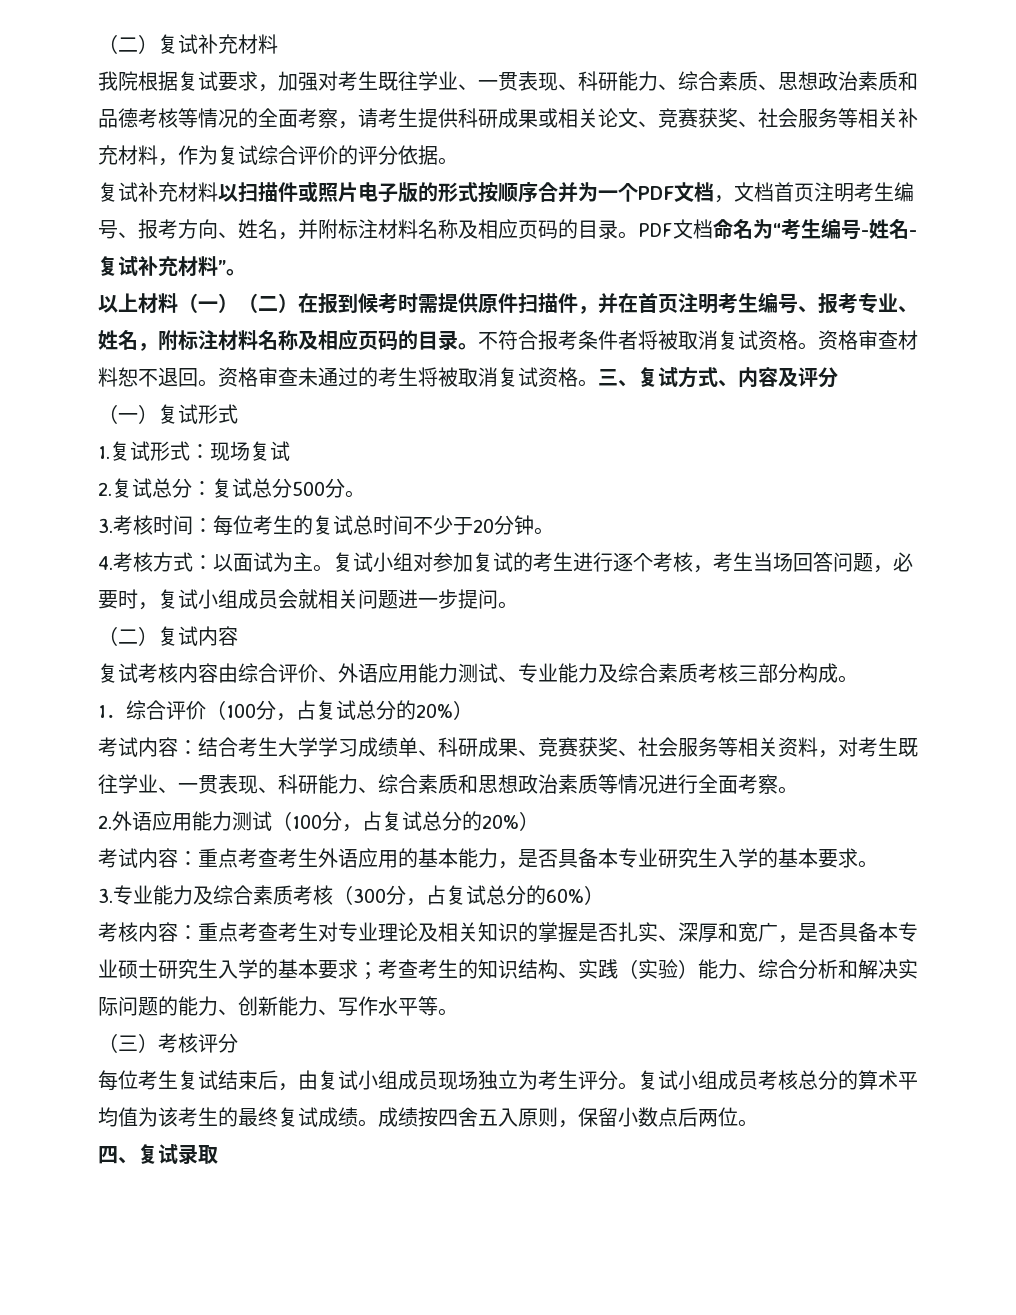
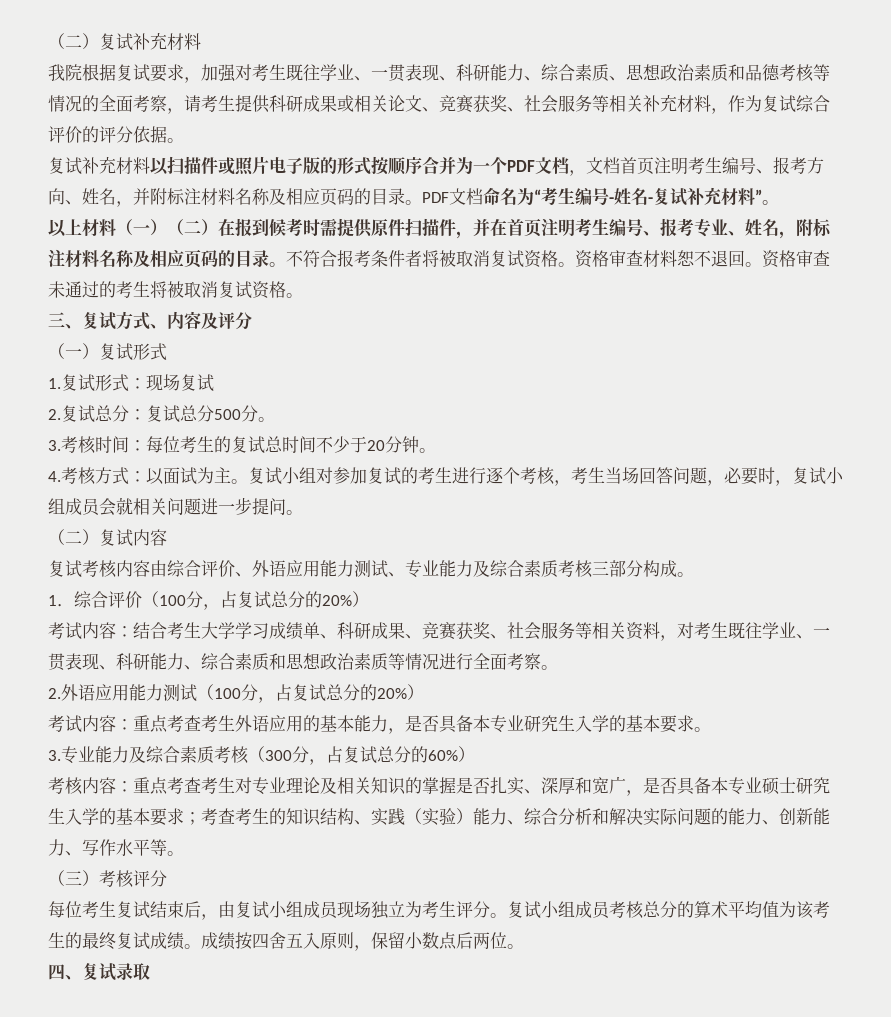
- 资格审查未通过的考生将被取消复试资格。三、复试方式、内容及评分
+ 资格审查未通过的考生将被取消复试资格。
+ 三、复试方式、内容及评分

